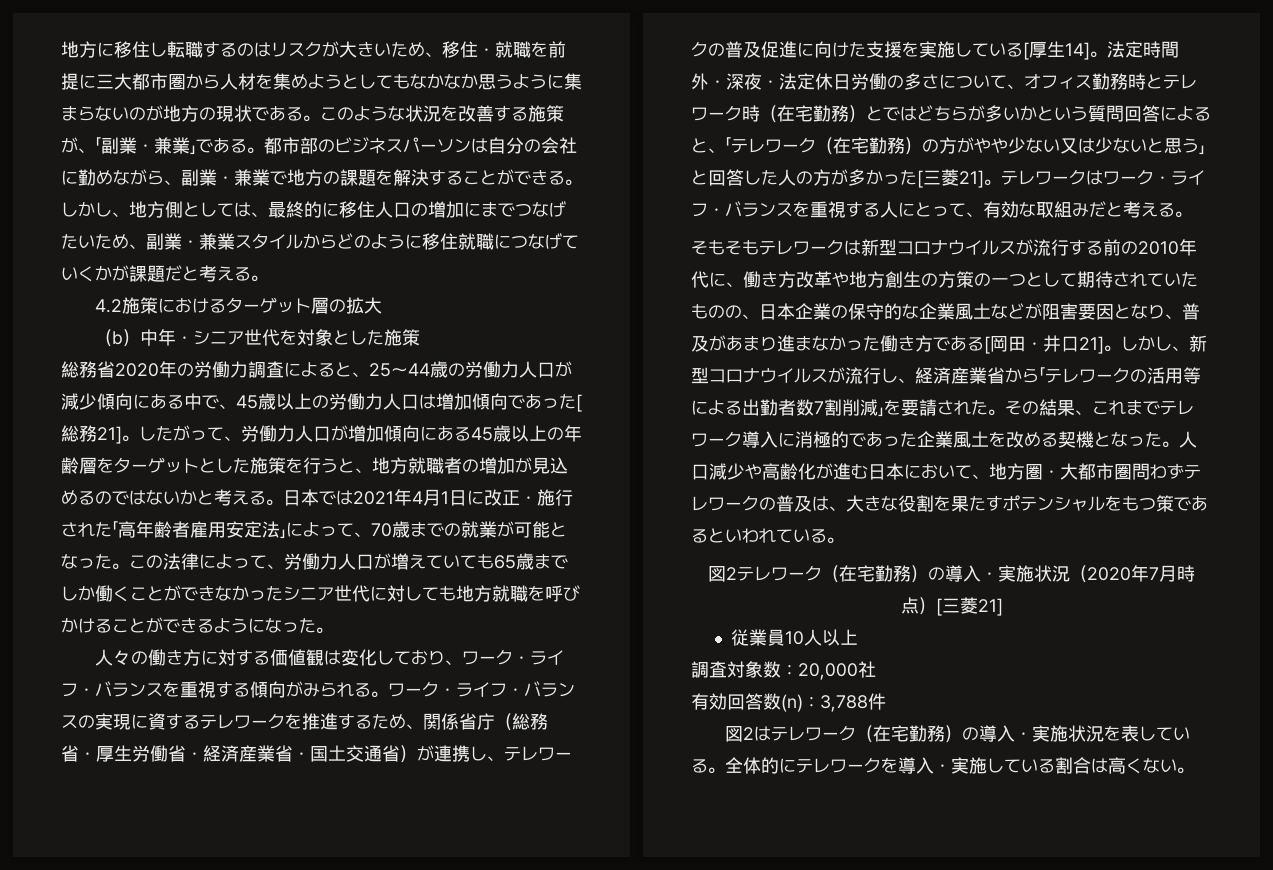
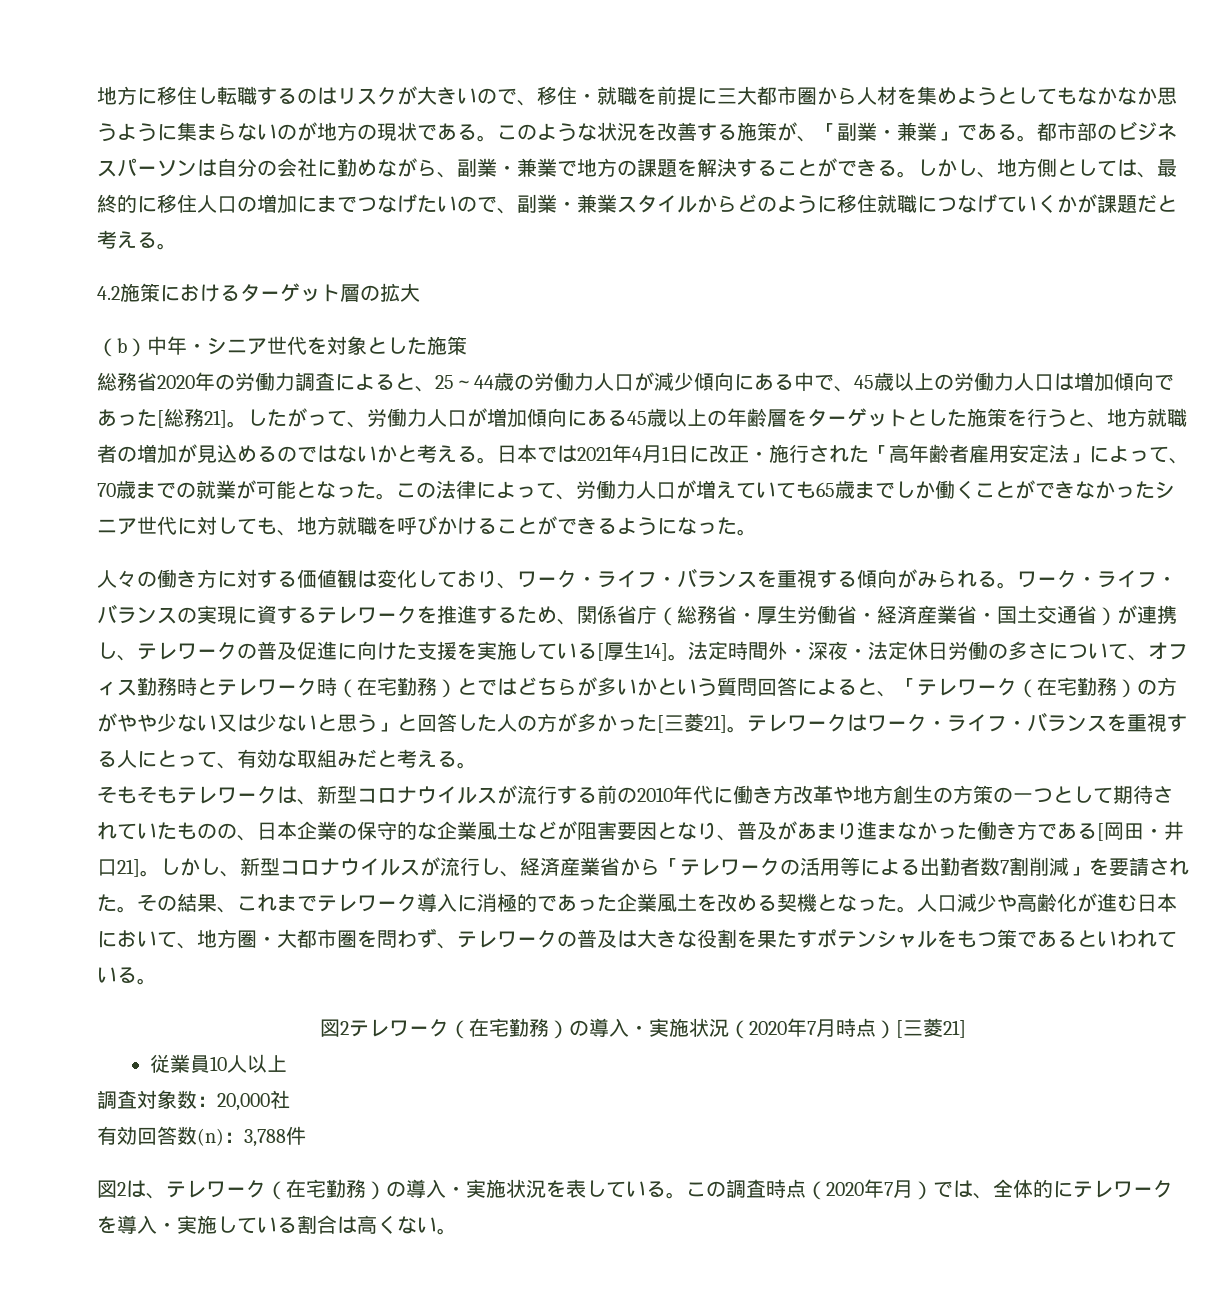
- 地方に移住し転職するのはリスクが大きいため、移住・就職を前提に三大都市圏から人材を集めようとしてもなかなか思うように集まらないのが地方の現状である。
+ 地方に移住し転職するのはリスクが大きいので、移住・就職を前提に三大都市圏から人材を集めようとしてもなかなか思うように集まらないのが地方の現状である。
- しかし、地方側としては、最終的に移住人口の増加にまでつなげたいため、副業・兼業スタイルからどのように移住就職につなげていくかが課題だと考える。
+ しかし、地方側としては、最終的に移住人口の増加にまでつなげたいので、副業・兼業スタイルからどのように移住就職につなげていくかが課題だと考える。
- この法律によって、労働力人口が増えていても65歳までしか働くことができなかったシニア世代に対しても地方就職を呼びかけることができるようになった。
+ この法律によって、労働力人口が増えていても65歳までしか働くことができなかったシニア世代に対しても、地方就職を呼びかけることができるようになった。
- そもそもテレワークは新型コロナウイルスが流行する前の2010年代に、働き方改革や地方創生の方策の一つとして期待されていたものの、日本企業の保守的な企業風土などが阻害要因となり、普及があまり進まなかった働き方である[岡田・井口21]。
+ そもそもテレワークは、新型コロナウイルスが流行する前の2010年代に働き方改革や地方創生の方策の一つとして期待されていたものの、日本企業の保守的な企業風土などが阻害要因となり、普及があまり進まなかった働き方である[岡田・井口21]。
- 人口減少や高齢化が進む日本において、地方圏・大都市圏問わずテレワークの普及は、大きな役割を果たすポテンシャルをもつ策であるといわれている。
+ 人口減少や高齢化が進む日本において、地方圏・大都市圏を問わず、テレワークの普及は大きな役割を果たすポテンシャルをもつ策であるといわれている。
- 図2はテレワーク（在宅勤務）の導入・実施状況を表している。
+ 図2は、テレワーク（在宅勤務）の導入・実施状況を表している。
- 全体的にテレワークを導入・実施している割合は高くない。
+ この調査時点（2020年7月）では、全体的にテレワークを導入・実施している割合は高くない。

